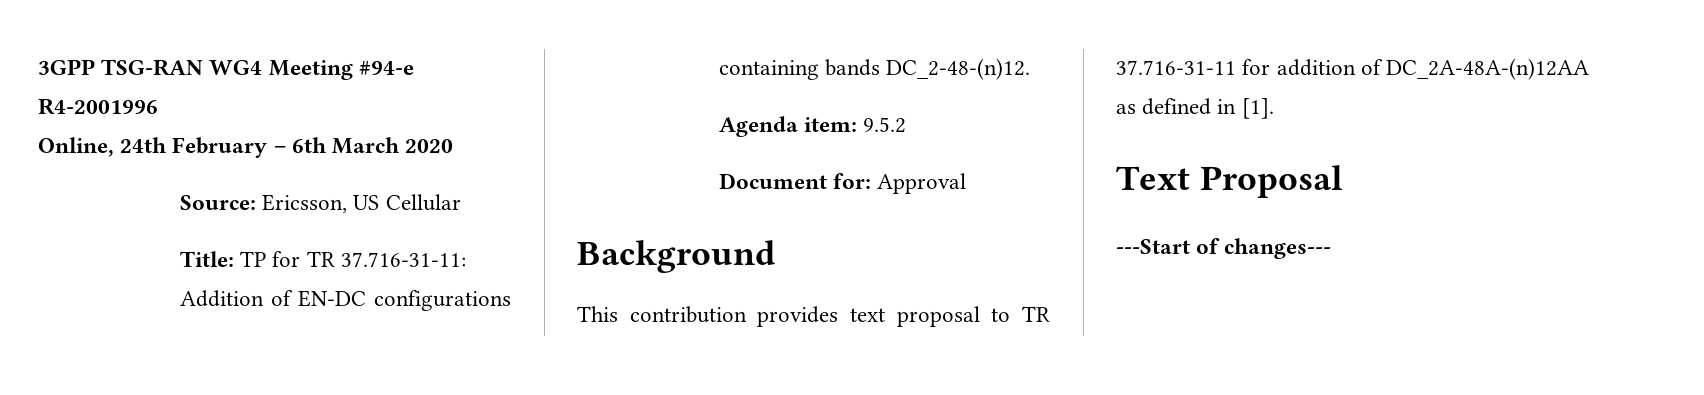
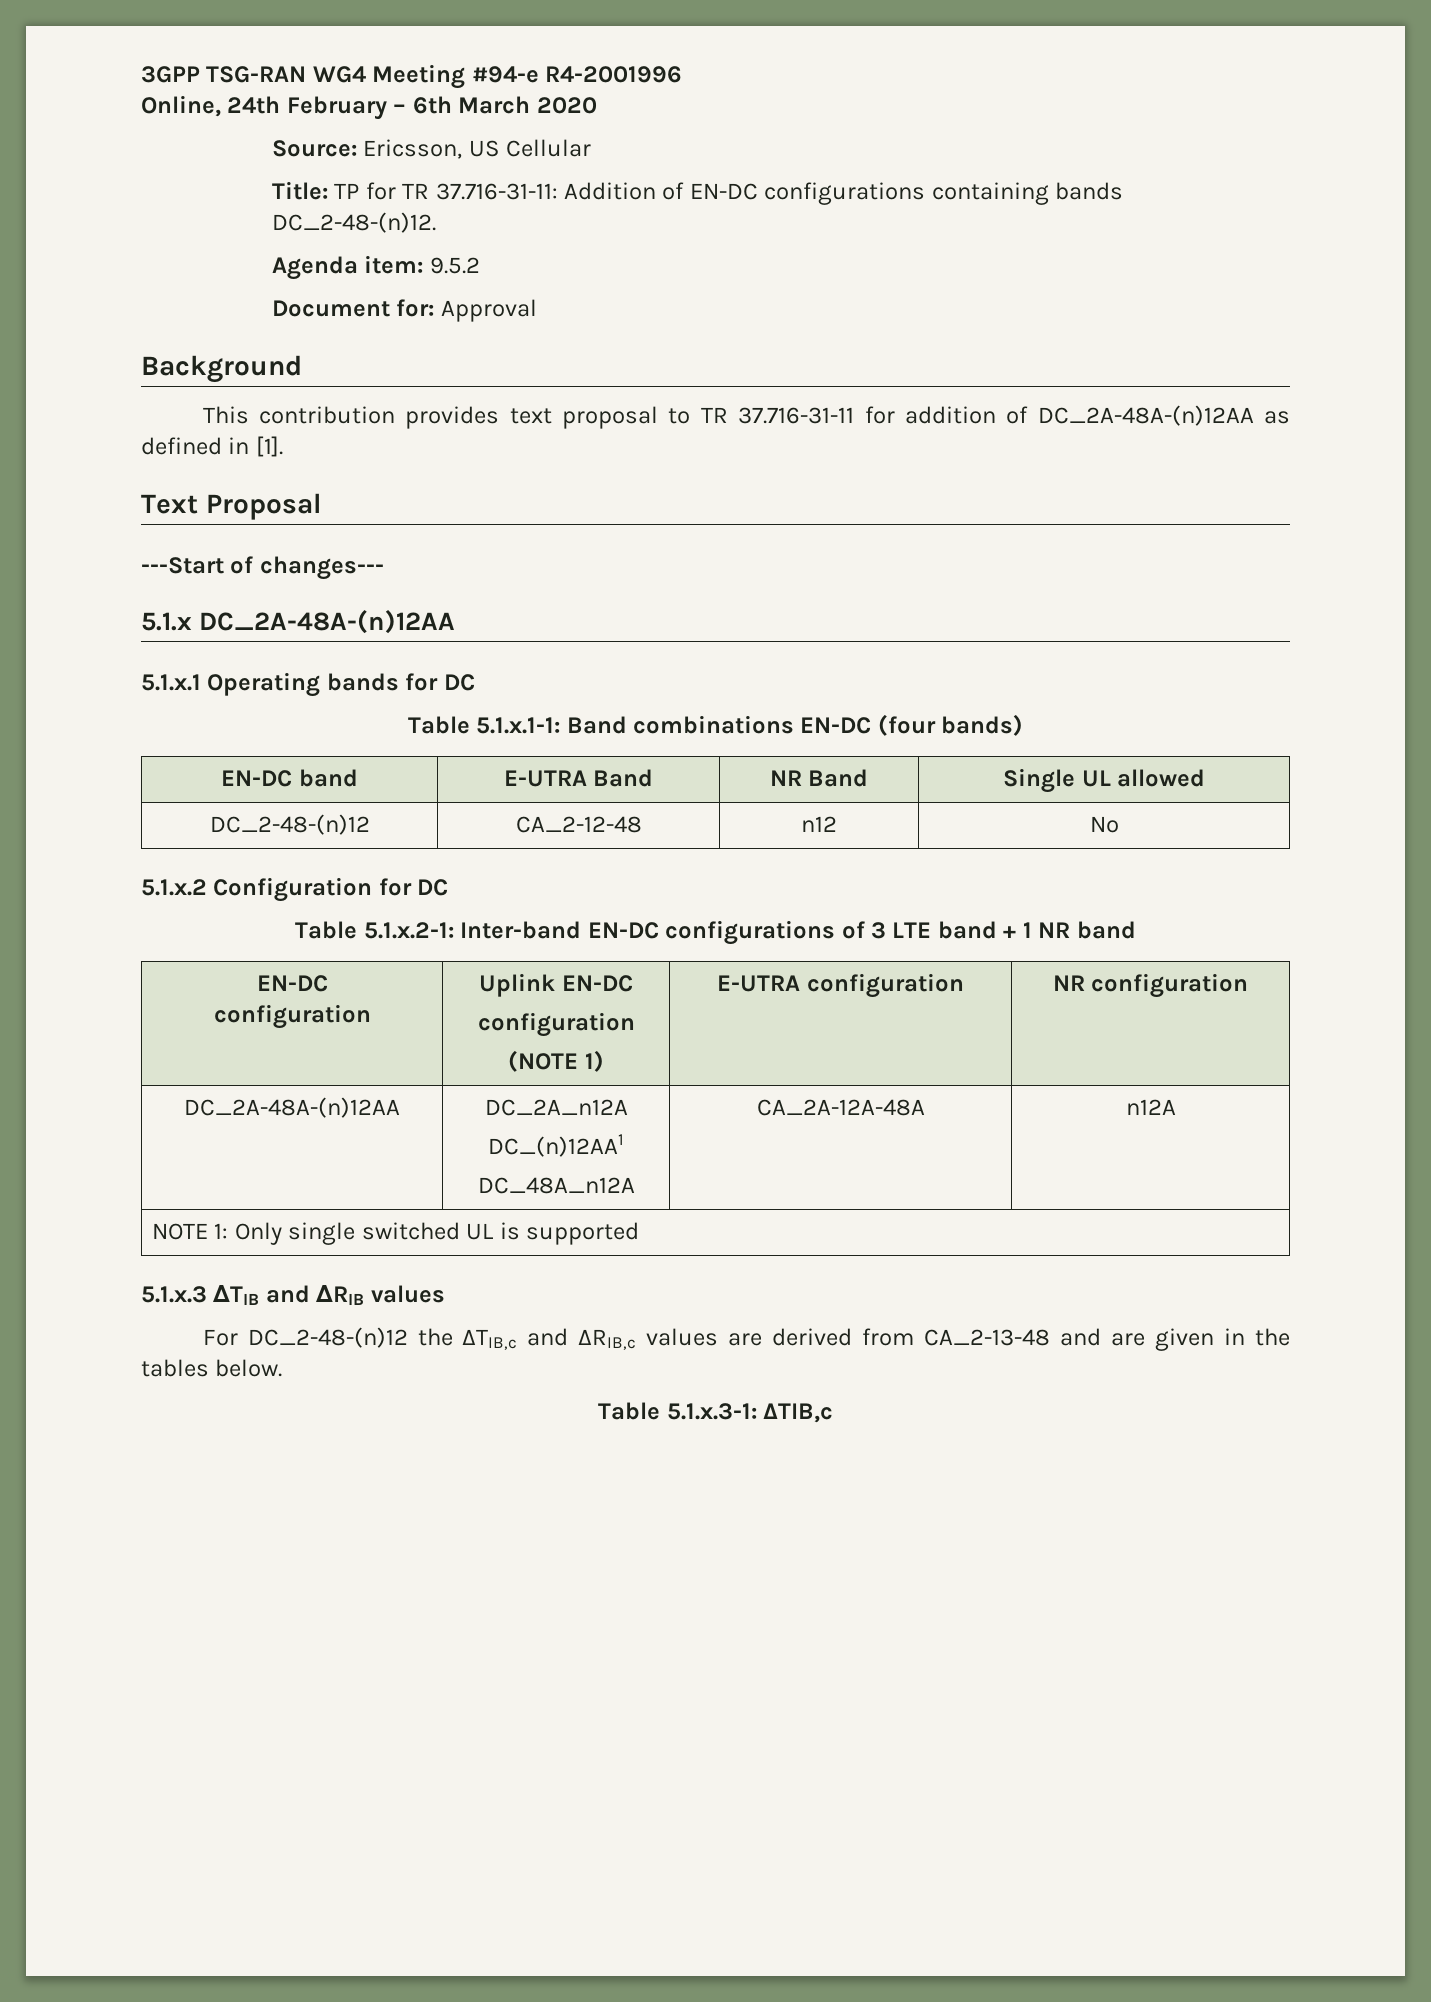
+ 5.1.x DC_2A-48A-(n)12AA
+ 5.1.x.1 Operating bands for DC
+ Table 5.1.x.1-1: Band combinations EN-DC (four bands)
+ EN-DC band | E-UTRA Band | NR Band | Single UL allowed
+ DC_2-48-(n)12 | CA_2-12-48 | n12 | No
+ 5.1.x.2 Configuration for DC
+ Table 5.1.x.2-1: Inter-band EN-DC configurations of 3 LTE band + 1 NR band
+ EN-DC
+ configuration | Uplink EN-DC
+ configuration
+ (NOTE 1) | E-UTRA configuration | NR configuration
+ DC_2A-48A-(n)12AA | DC_2A_n12A
+ DC_(n)12AA1
+ DC_48A_n12A | CA_2A-12A-48A | n12A
+ NOTE 1: Only single switched UL is supported
+ 5.1.x.3 ∆TIB and ∆RIB values
+ For DC_2-48-(n)12 the ΔTIB,c and ΔRIB,c values are derived from CA_2-13-48 and are given in the tables below.
+ Table 5.1.x.3-1: ΔTIB,c

